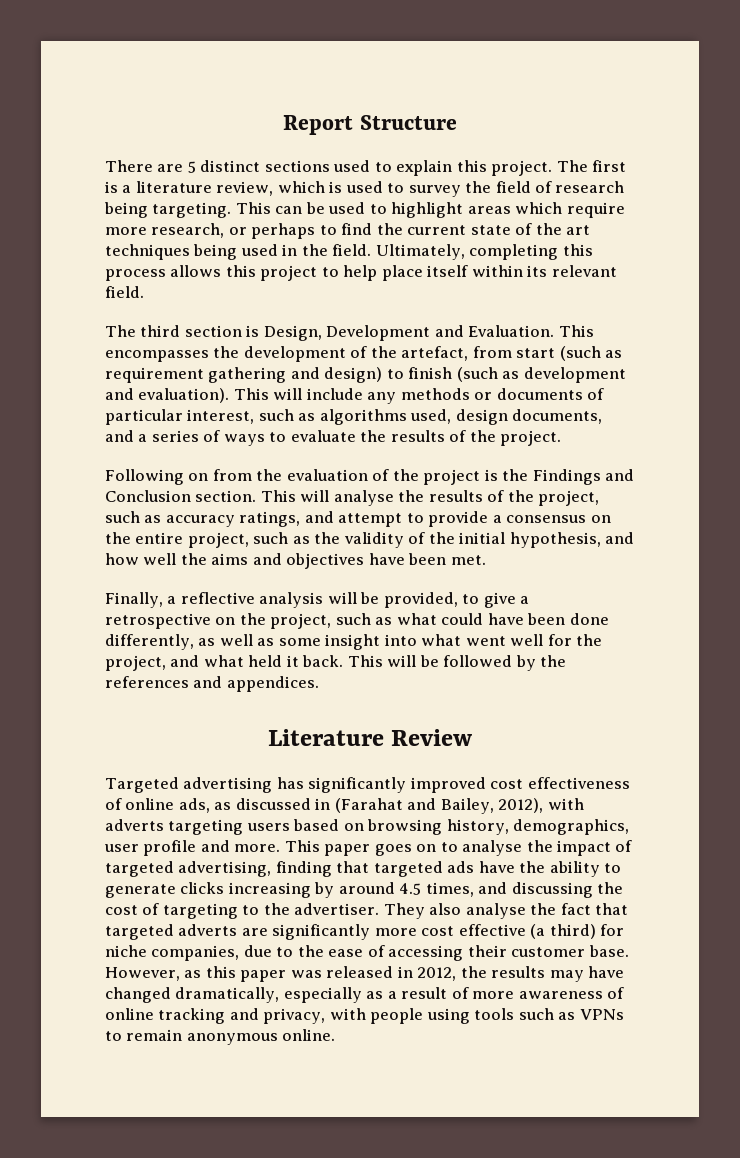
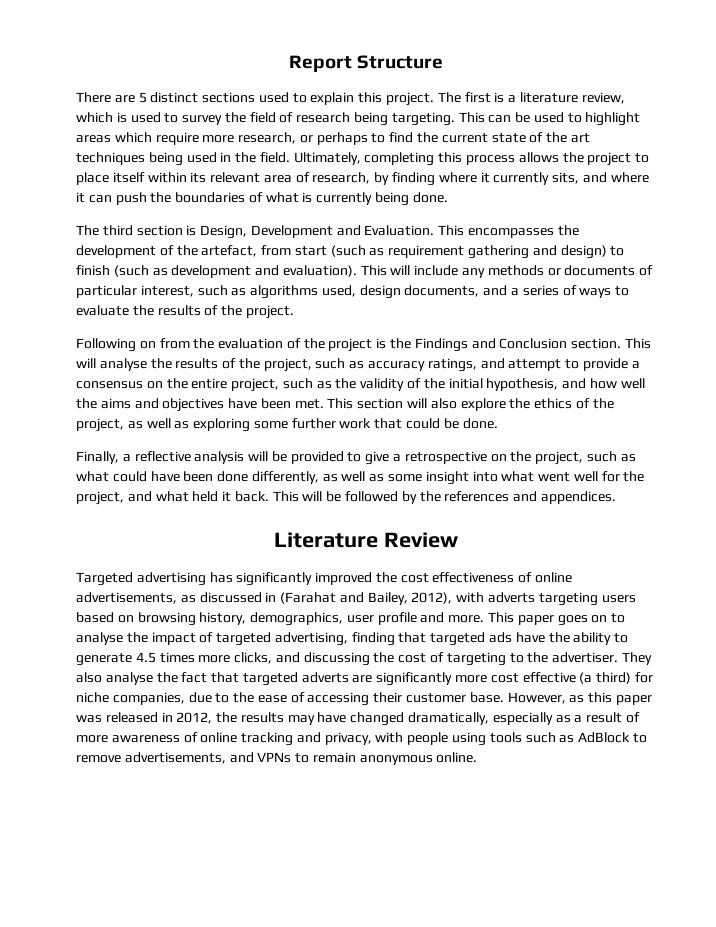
- Ultimately, completing this process allows this project to help place itself within its relevant field.
+ Ultimately, completing this process allows the project to place itself within its relevant area of research, by finding where it currently sits, and where it can push the boundaries of what is currently being done.
+ This section will also explore the ethics of the project, as well as exploring some further work that could be done.
- Finally, a reflective analysis will be provided, to give a retrospective on the project, such as what could have been done differently, as well as some insight into what went well for the project, and what held it back.
+ Finally, a reflective analysis will be provided to give a retrospective on the project, such as what could have been done differently, as well as some insight into what went well for the project, and what held it back.
- Targeted advertising has significantly improved cost effectiveness of online ads, as discussed in (Farahat and Bailey, 2012), with adverts targeting users based on browsing history, demographics, user profile and more.
+ Targeted advertising has significantly improved the cost effectiveness of online advertisements, as discussed in (Farahat and Bailey, 2012), with adverts targeting users based on browsing history, demographics, user profile and more.
- This paper goes on to analyse the impact of targeted advertising, finding that targeted ads have the ability to generate clicks increasing by around 4.5 times, and discussing the cost of targeting to the advertiser.
+ This paper goes on to analyse the impact of targeted advertising, finding that targeted ads have the ability to generate 4.5 times more clicks, and discussing the cost of targeting to the advertiser.
- However, as this paper was released in 2012, the results may have changed dramatically, especially as a result of more awareness of online tracking and privacy, with people using tools such as VPNs to remain anonymous online.
+ However, as this paper was released in 2012, the results may have changed dramatically, especially as a result of more awareness of online tracking and privacy, with people using tools such as AdBlock to remove advertisements, and VPNs to remain anonymous online.

